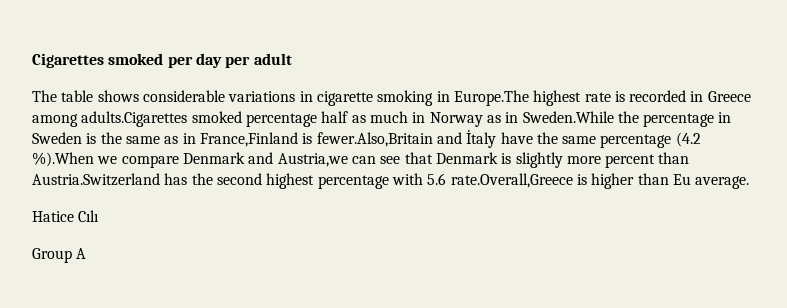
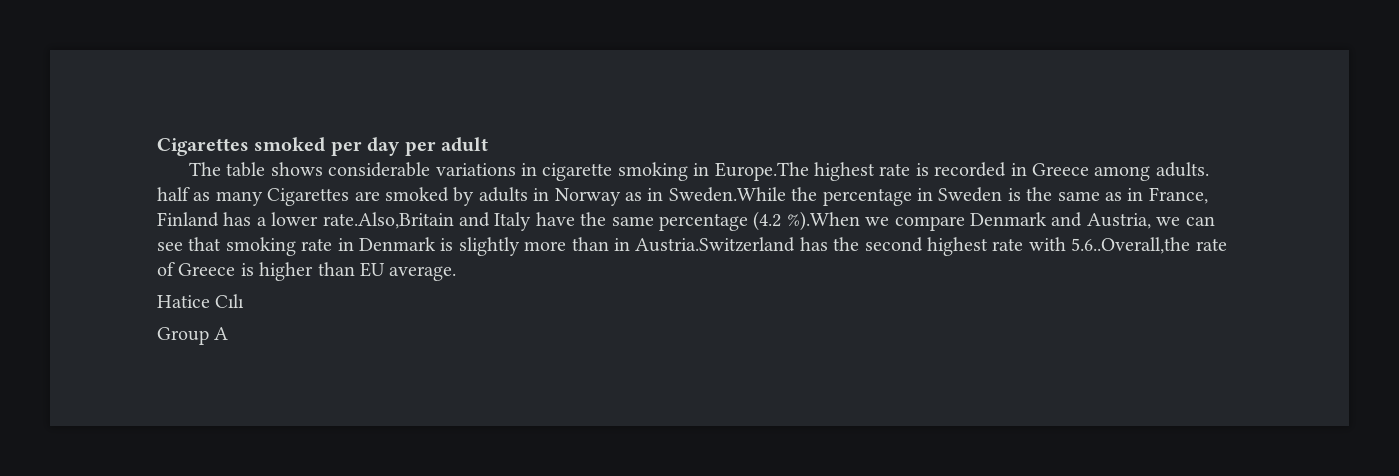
- The table shows considerable variations in cigarette smoking in Europe.The highest rate is recorded in Greece among adults.Cigarettes smoked percentage half as much in Norway as in Sweden.While the percentage in Sweden is the same as in France,Finland is fewer.Also,Britain and İtaly have the same percentage (4.2 %).When we compare Denmark and Austria,we can see that Denmark is slightly more percent than Austria.Switzerland has the second highest percentage with 5.6 rate.Overall,Greece is higher than Eu average.
+ The table shows considerable variations in cigarette smoking in Europe.The highest rate is recorded in Greece among adults. half as many Cigarettes are smoked by adults in Norway as in Sweden.While the percentage in Sweden is the same as in France, Finland has a lower rate.Also,Britain and Italy have the same percentage (4.2 %).When we compare Denmark and Austria, we can see that smoking rate in Denmark is slightly more than in Austria.Switzerland has the second highest rate with 5.6..Overall,the rate of Greece is higher than EU average.

